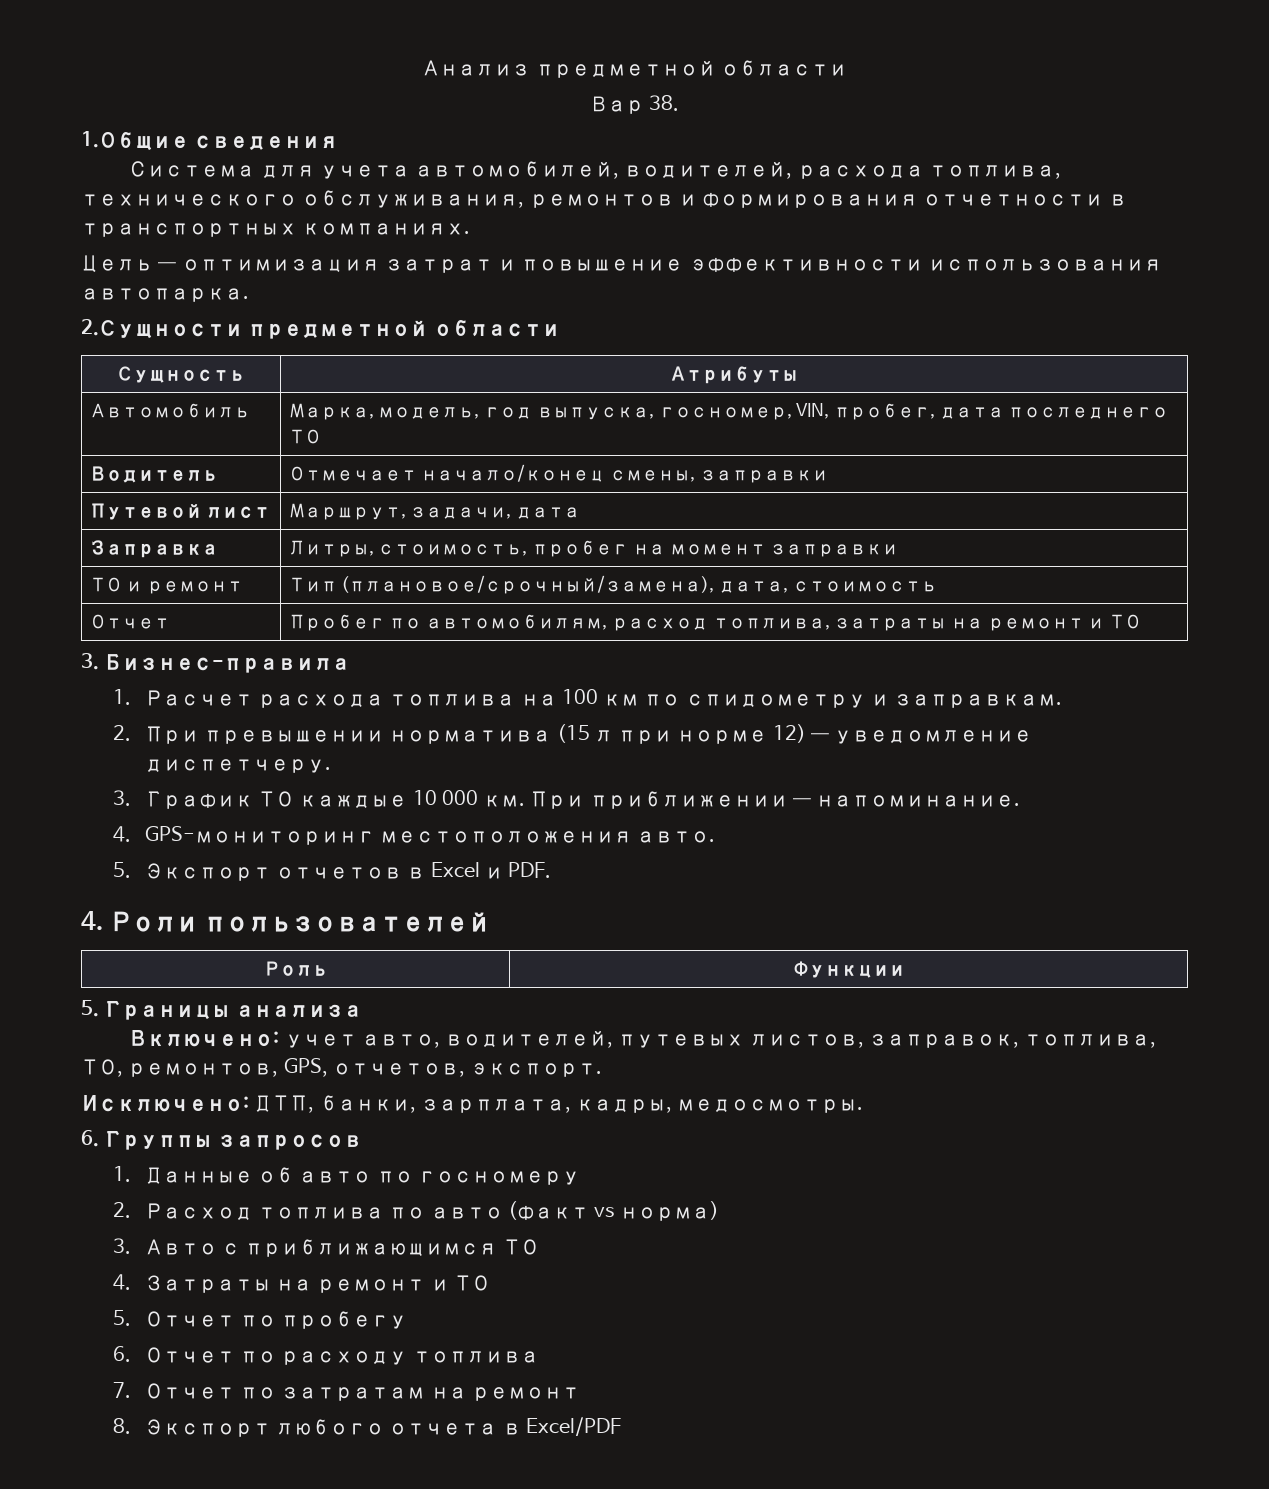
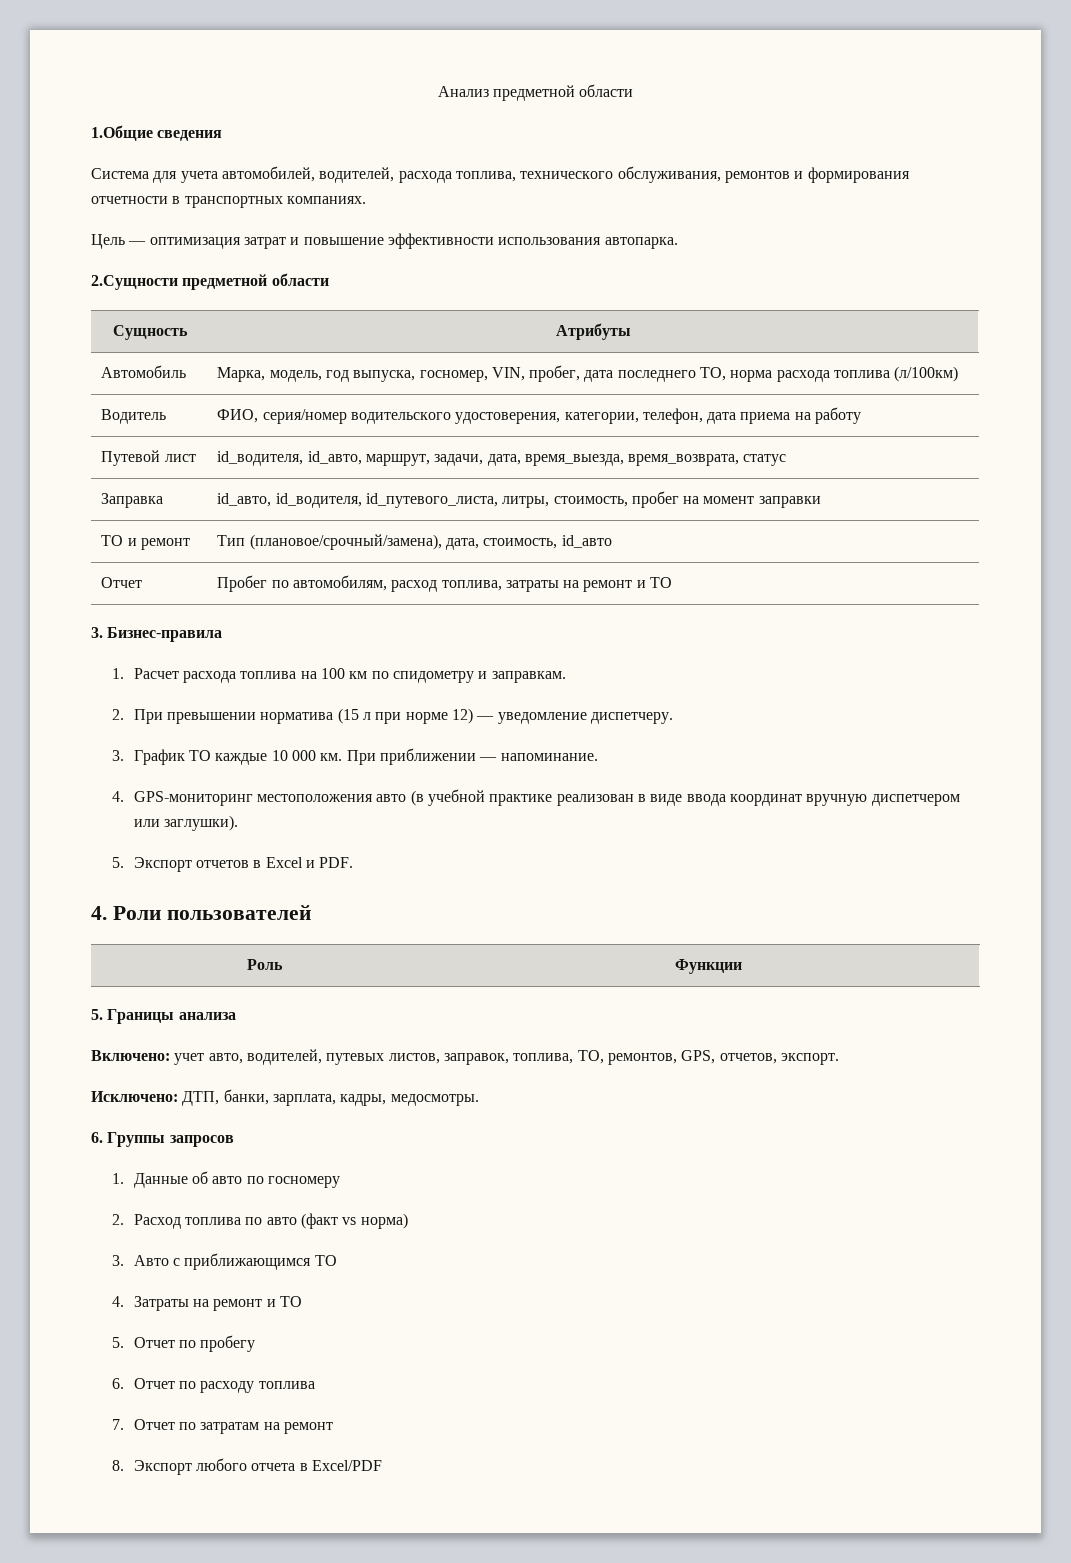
- Вар 38.
- Автомобиль | Марка, модель, год выпуска, госномер, VIN, пробег, дата последнего ТО
- Водитель | Отмечает начало/конец смены, заправки
- Путевой лист | Маршрут, задачи, дата
- Заправка | Литры, стоимость, пробег на момент заправки
+ Автомобиль | Марка, модель, год выпуска, госномер, VIN, пробег, дата последнего ТО, норма расхода топлива (л/100км)
+ Водитель | ФИО, серия/номер водительского удостоверения, категории, телефон, дата приема на работу
+ Путевой лист | id_водителя, id_авто, маршрут, задачи, дата, время_выезда, время_возврата, статус
+ Заправка | id_авто, id_водителя, id_путевого_листа, литры, стоимость, пробег на момент заправки
- ТО и ремонт | Тип (плановое/срочный/замена), дата, стоимость
+ ТО и ремонт | Тип (плановое/срочный/замена), дата, стоимость, id_авто
- 4. GPS-мониторинг местоположения авто.
+ 4. GPS-мониторинг местоположения авто (в учебной практике реализован в виде ввода координат вручную диспетчером или заглушки).

